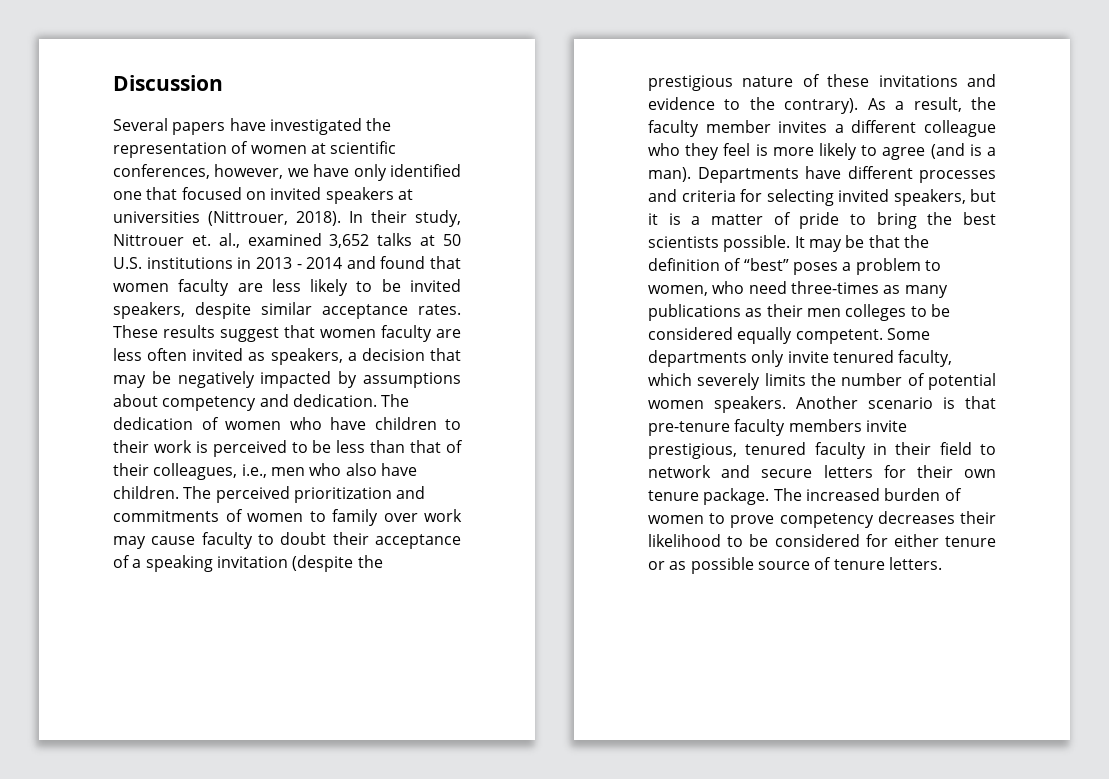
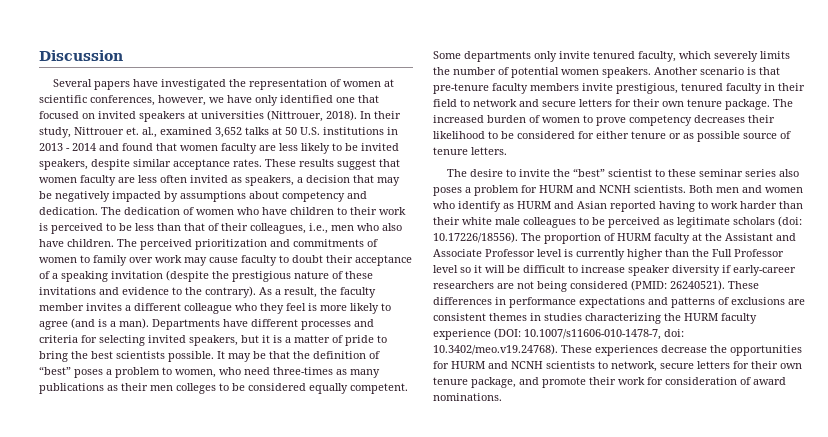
+ The desire to invite the “best” scientist to these seminar series also poses a problem for HURM and NCNH scientists. Both men and women who identify as HURM and Asian reported having to work harder than their white male colleagues to be perceived as legitimate scholars (doi: 10.17226/18556). The proportion of HURM faculty at the Assistant and Associate Professor level is currently higher than the Full Professor level so it will be difficult to increase speaker diversity if early-career researchers are not being considered (PMID: 26240521). These differences in performance expectations and patterns of exclusions are consistent themes in studies characterizing the HURM faculty experience (DOI: 10.1007/s11606-010-1478-7, doi: 10.3402/meo.v19.24768). These experiences decrease the opportunities for HURM and NCNH scientists to network, secure letters for their own tenure package, and promote their work for consideration of award nominations.

